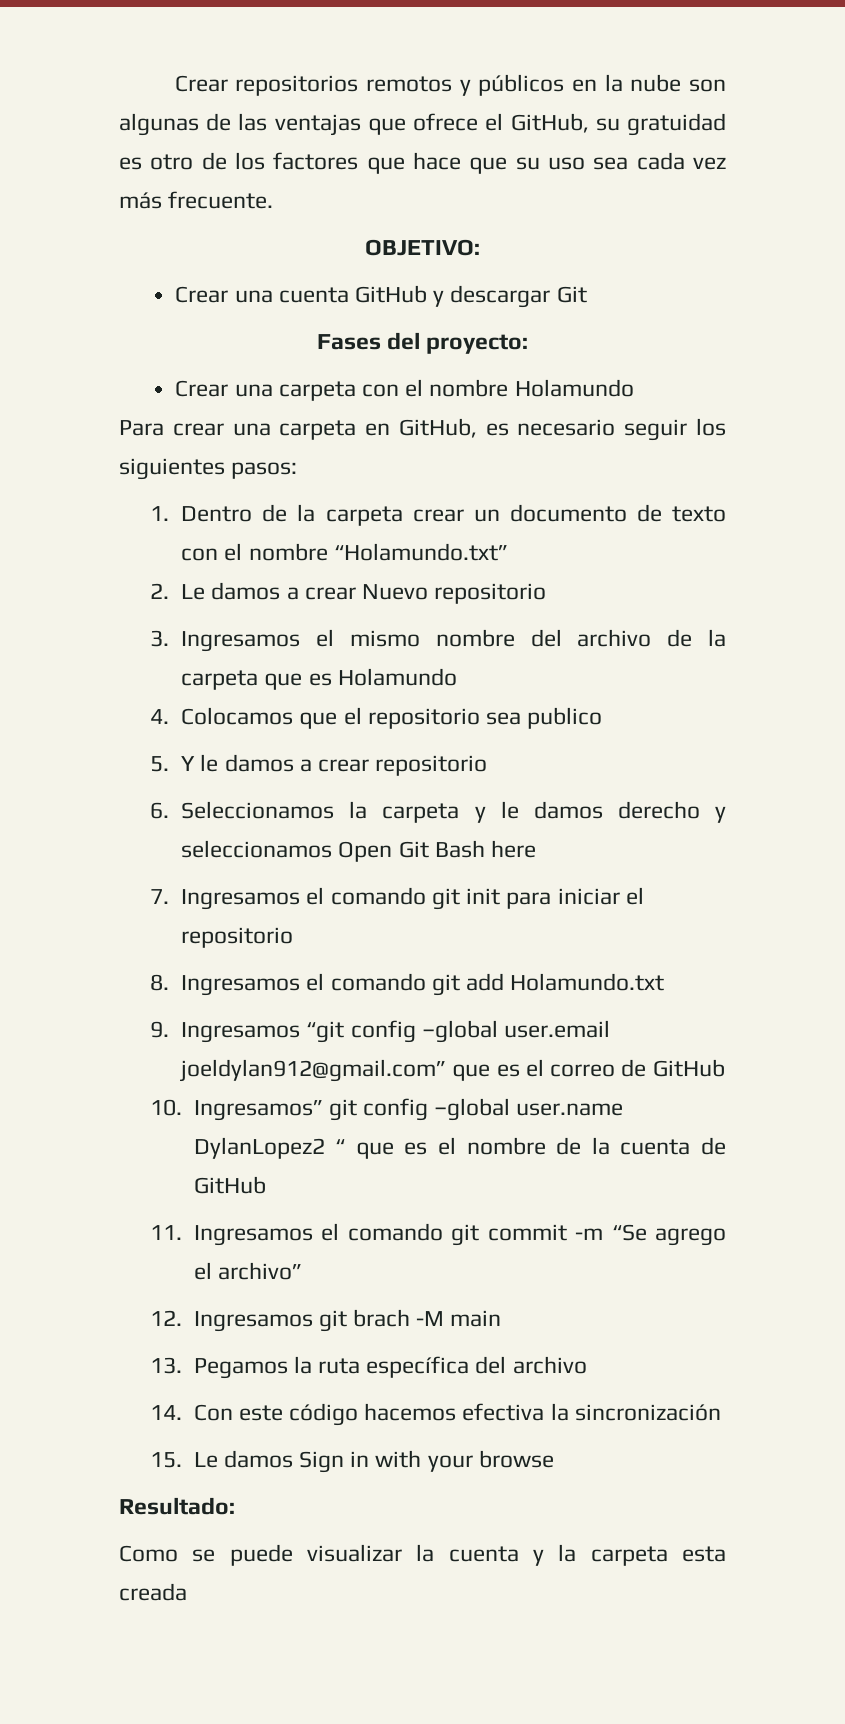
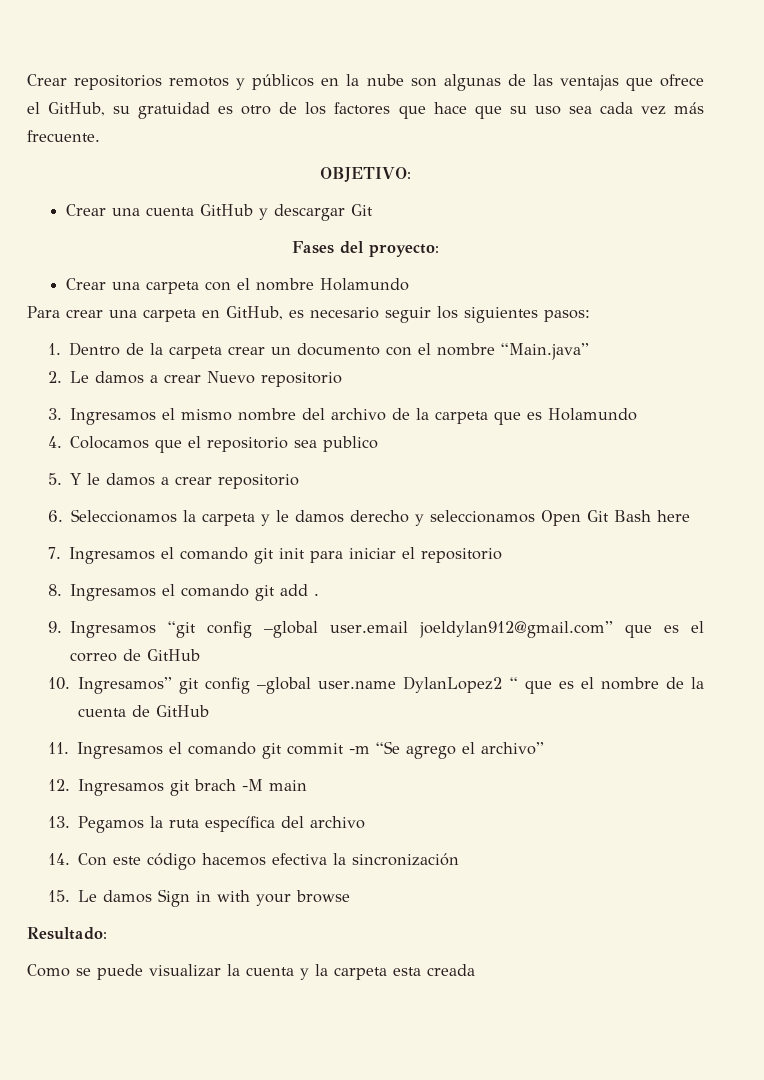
- 1. Dentro de la carpeta crear un documento de texto con el nombre “Holamundo.txt”
+ 1. Dentro de la carpeta crear un documento con el nombre “Main.java”
- 8. Ingresamos el comando git add Holamundo.txt
+ 8. Ingresamos el comando git add .

